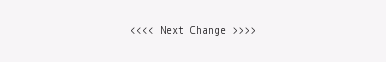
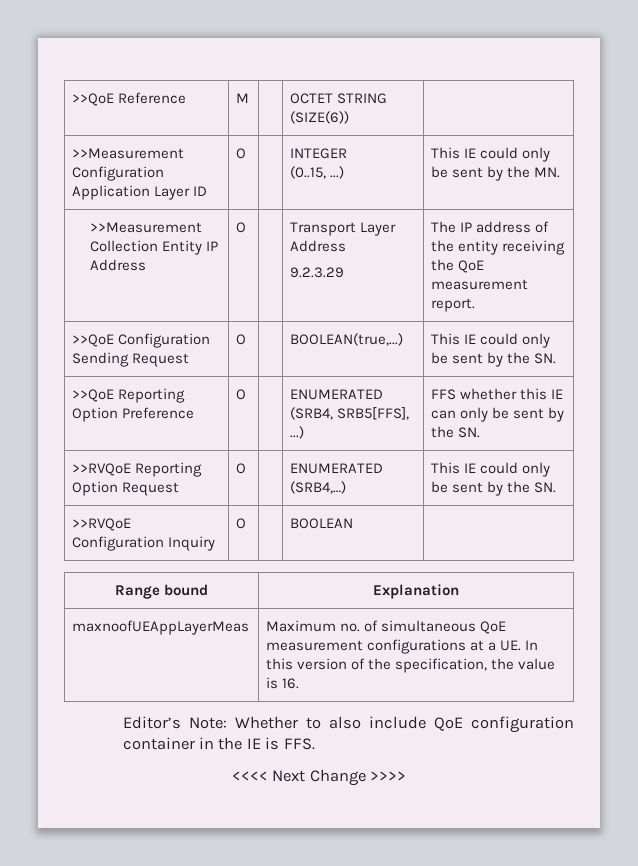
+ >>QoE Reference | M | | OCTET STRING (SIZE(6)) |
+ >>Measurement Configuration Application Layer ID | O | | INTEGER
+ (0..15, ...) | This IE could only be sent by the MN.
+ >>Measurement Collection Entity IP Address | O | | Transport Layer Address
+ 9.2.3.29 | The IP address of the entity receiving the QoE measurement report.
+ >>QoE Configuration Sending Request | O | | BOOLEAN(true,...) | This IE could only be sent by the SN.
+ >>QoE Reporting Option Preference | O | | ENUMERATED (SRB4, SRB5[FFS], ...) | FFS whether this IE can only be sent by the SN.
+ >>RVQoE Reporting Option Request | O | | ENUMERATED (SRB4,…) | This IE could only be sent by the SN.
+ >>RVQoE Configuration Inquiry | O | | BOOLEAN |
+ Range bound | Explanation
+ maxnoofUEAppLayerMeas | Maximum no. of simultaneous QoE measurement configurations at a UE. In this version of the specification, the value is 16.
+ Editor’s Note: Whether to also include QoE configuration container in the IE is FFS.

